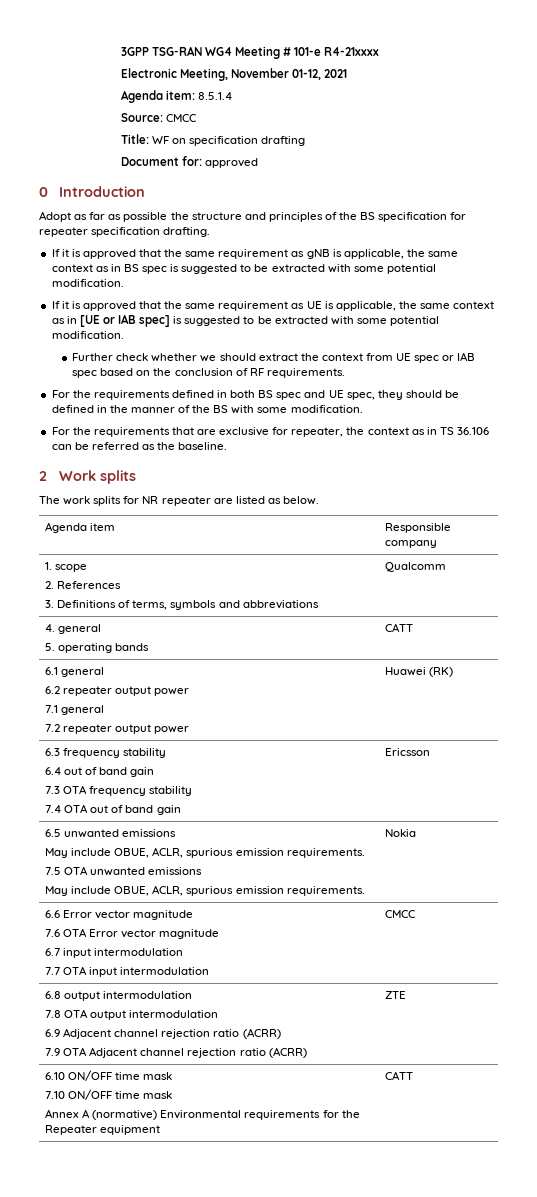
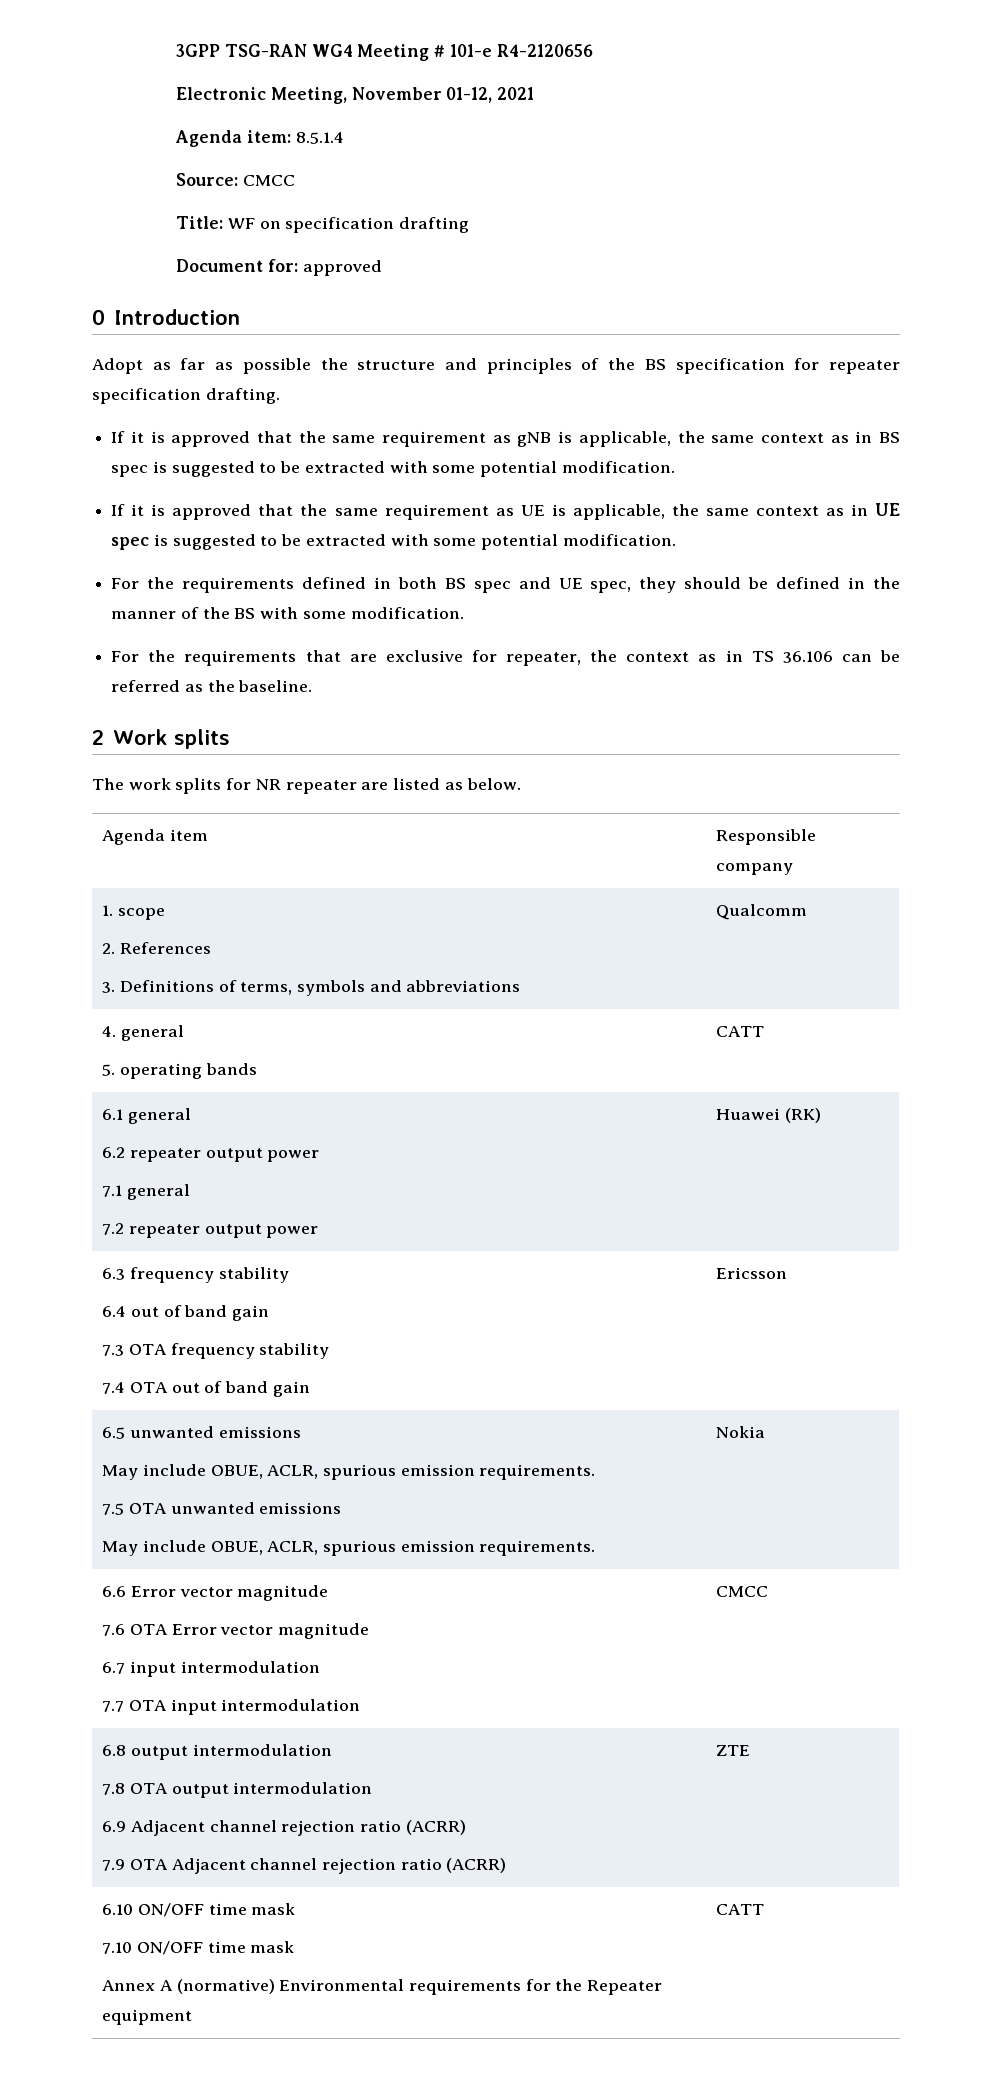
- 3GPP TSG-RAN WG4 Meeting # 101-e R4-21xxxx
+ 3GPP TSG-RAN WG4 Meeting # 101-e R4-2120656
- If it is approved that the same requirement as UE is applicable, the same context as in [UE or IAB spec] is suggested to be extracted with some potential modification.
- Further check whether we should extract the context from UE spec or IAB spec based on the conclusion of RF requirements.
+ If it is approved that the same requirement as UE is applicable, the same context as in UE spec is suggested to be extracted with some potential modification.

